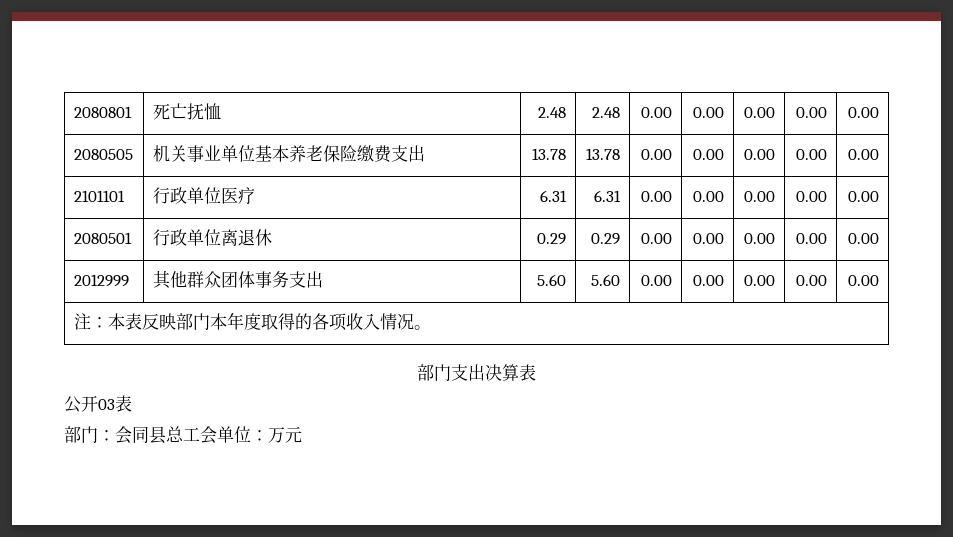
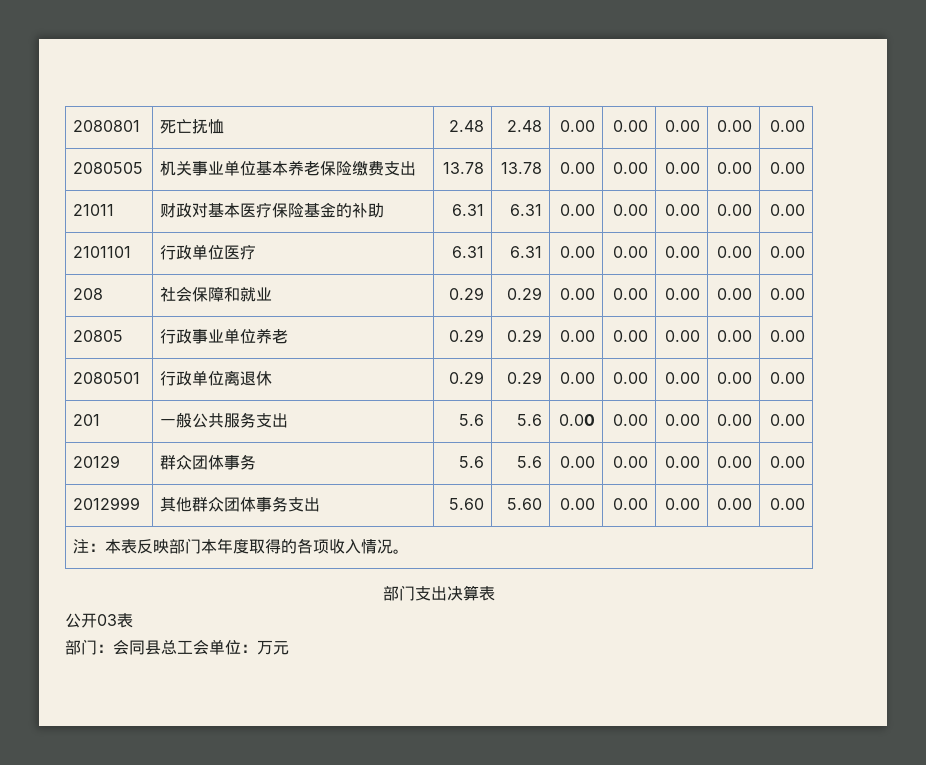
+ 21011 | 财政对基本医疗保险基金的补助 | 6.31 | 6.31 | 0.00 | 0.00 | 0.00 | 0.00 | 0.00
+ 208 | 社会保障和就业 | 0.29 | 0.29 | 0.00 | 0.00 | 0.00 | 0.00 | 0.00
+ 20805 | 行政事业单位养老 | 0.29 | 0.29 | 0.00 | 0.00 | 0.00 | 0.00 | 0.00
+ 201 | 一般公共服务支出 | 5.6 | 5.6 | 0.00 | 0.00 | 0.00 | 0.00 | 0.00
+ 20129 | 群众团体事务 | 5.6 | 5.6 | 0.00 | 0.00 | 0.00 | 0.00 | 0.00

